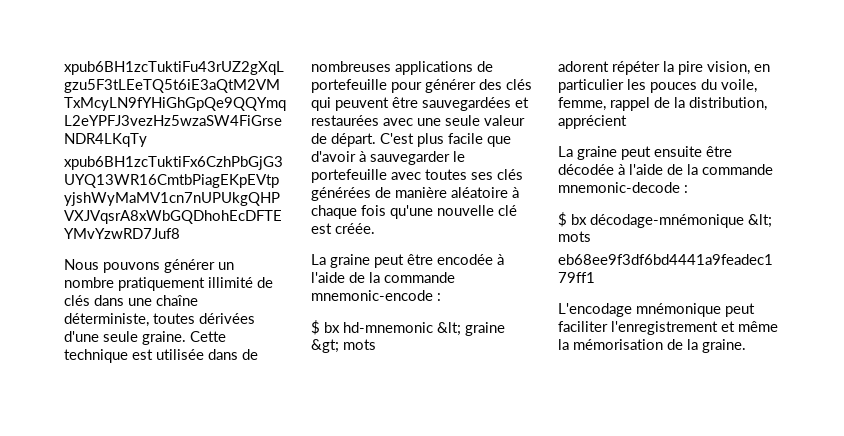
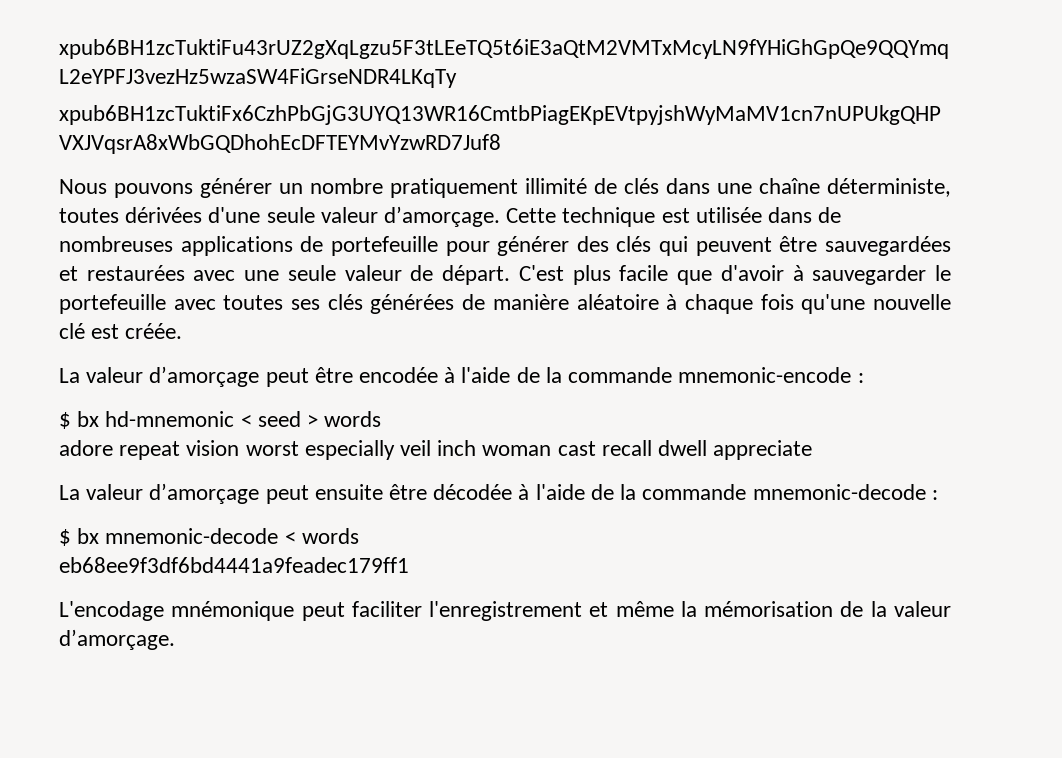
- Nous pouvons générer un nombre pratiquement illimité de clés dans une chaîne déterministe, toutes dérivées d'une seule graine.
+ Nous pouvons générer un nombre pratiquement illimité de clés dans une chaîne déterministe, toutes dérivées d'une seule valeur d’amorçage.
- La graine peut être encodée à l'aide de la commande mnemonic-encode :
+ La valeur d’amorçage peut être encodée à l'aide de la commande mnemonic-encode :
- $ bx hd-mnemonic &lt; graine &gt; mots
- adorent répéter la pire vision, en particulier les pouces du voile, femme, rappel de la distribution, apprécient
- La graine peut ensuite être décodée à l'aide de la commande mnemonic-decode :
+ $ bx hd-mnemonic < seed > words
+ adore repeat vision worst especially veil inch woman cast recall dwell appreciate
+ La valeur d’amorçage peut ensuite être décodée à l'aide de la commande mnemonic-decode :
- $ bx décodage-mnémonique &lt; mots
+ $ bx mnemonic-decode < words
- L'encodage mnémonique peut faciliter l'enregistrement et même la mémorisation de la graine.
+ L'encodage mnémonique peut faciliter l'enregistrement et même la mémorisation de la valeur d’amorçage.

